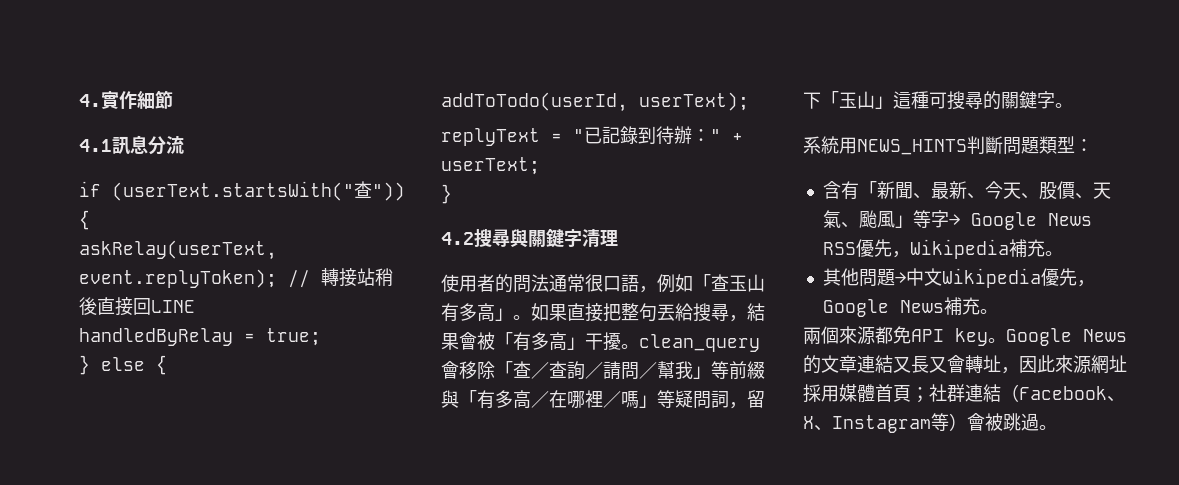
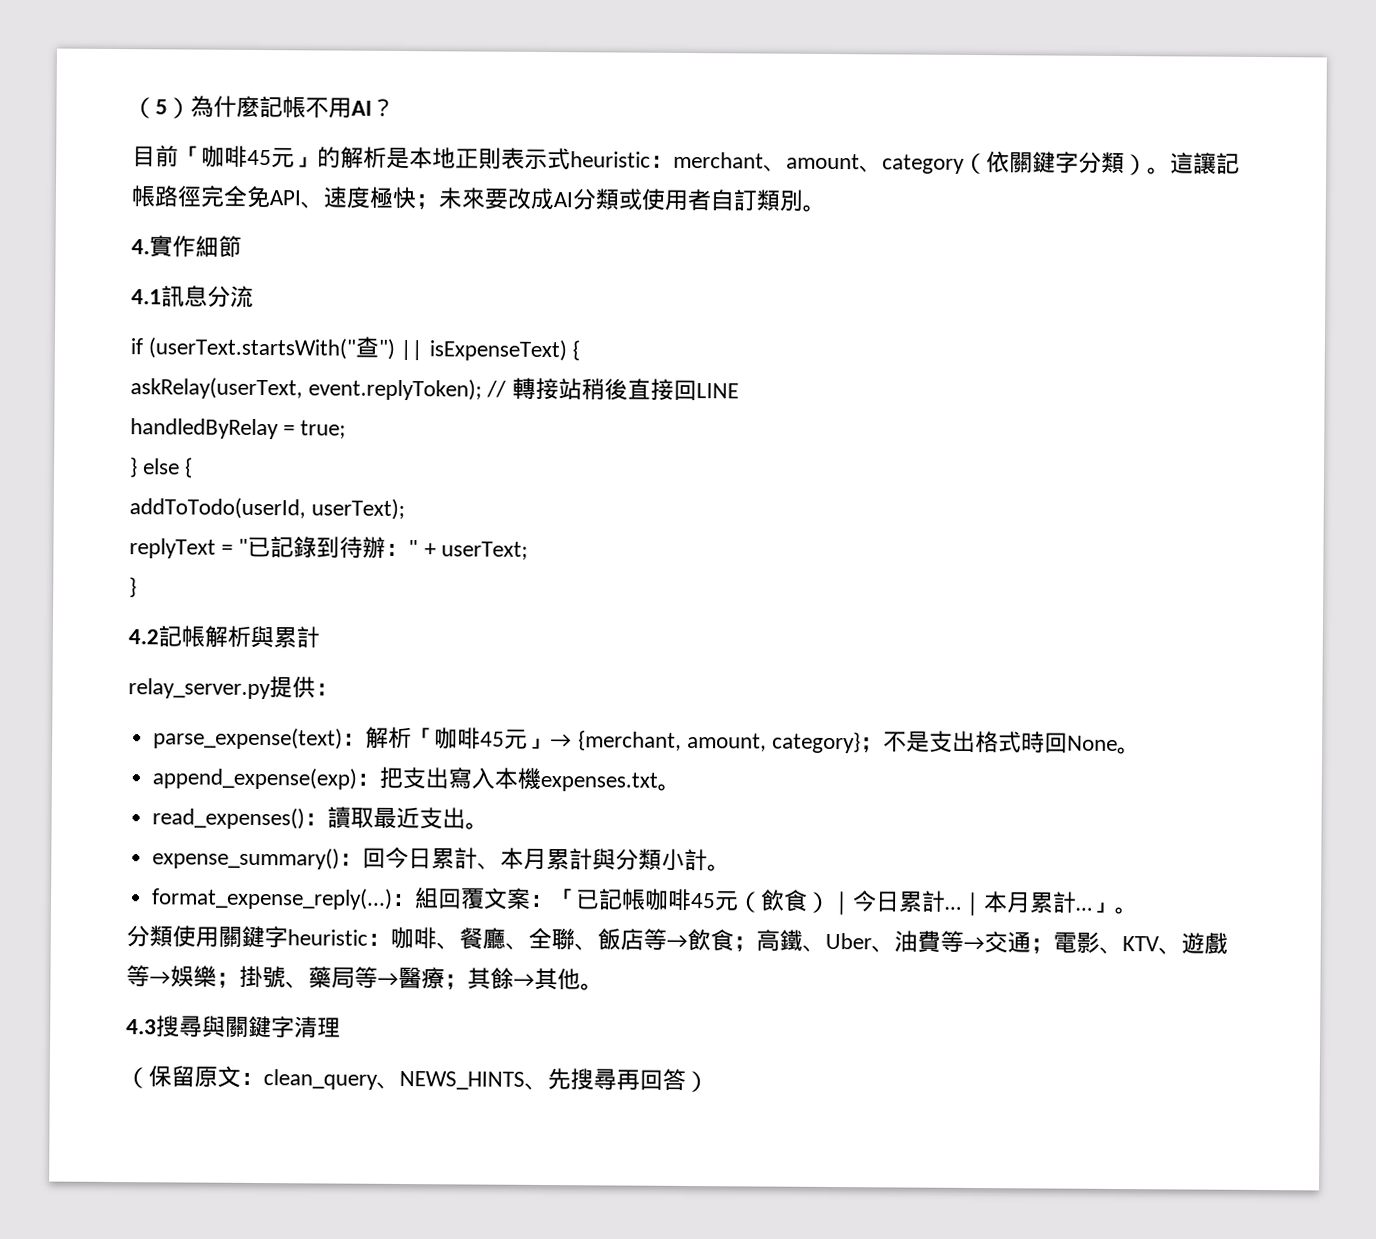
+ （5）為什麼記帳不用AI？
+ 目前「咖啡45元」的解析是本地正則表示式heuristic：merchant、amount、category（依關鍵字分類）。這讓記帳路徑完全免API、速度極快；未來要改成AI分類或使用者自訂類別。
- if (userText.startsWith("查")) {
+ if (userText.startsWith("查") || isExpenseText) {
- 4.2搜尋與關鍵字清理
- 使用者的問法通常很口語，例如「查玉山有多高」。如果直接把整句丟給搜尋，結果會被「有多高」干擾。clean_query會移除「查／查詢／請問／幫我」等前綴與「有多高／在哪裡／嗎」等疑問詞，留下「玉山」這種可搜尋的關鍵字。
- 系統用NEWS_HINTS判斷問題類型：
- 含有「新聞、最新、今天、股價、天氣、颱風」等字→ Google News RSS優先，Wikipedia補充。
- 其他問題→中文Wikipedia優先，Google News補充。
- 兩個來源都免API key。Google News的文章連結又長又會轉址，因此來源網址採用媒體首頁；社群連結（Facebook、X、Instagram等）會被跳過。
+ 4.2記帳解析與累計
+ relay_server.py提供：
+ parse_expense(text)：解析「咖啡45元」→ {merchant, amount, category}；不是支出格式時回None。
+ append_expense(exp)：把支出寫入本機expenses.txt。
+ read_expenses()：讀取最近支出。
+ expense_summary()：回今日累計、本月累計與分類小計。
+ format_expense_reply(...)：組回覆文案：「已記帳咖啡45元（飲食）｜今日累計…｜本月累計…」。
+ 分類使用關鍵字heuristic：咖啡、餐廳、全聯、飯店等→飲食；高鐵、Uber、油費等→交通；電影、KTV、遊戲等→娛樂；掛號、藥局等→醫療；其餘→其他。
+ 4.3搜尋與關鍵字清理
+ （保留原文：clean_query、NEWS_HINTS、先搜尋再回答）

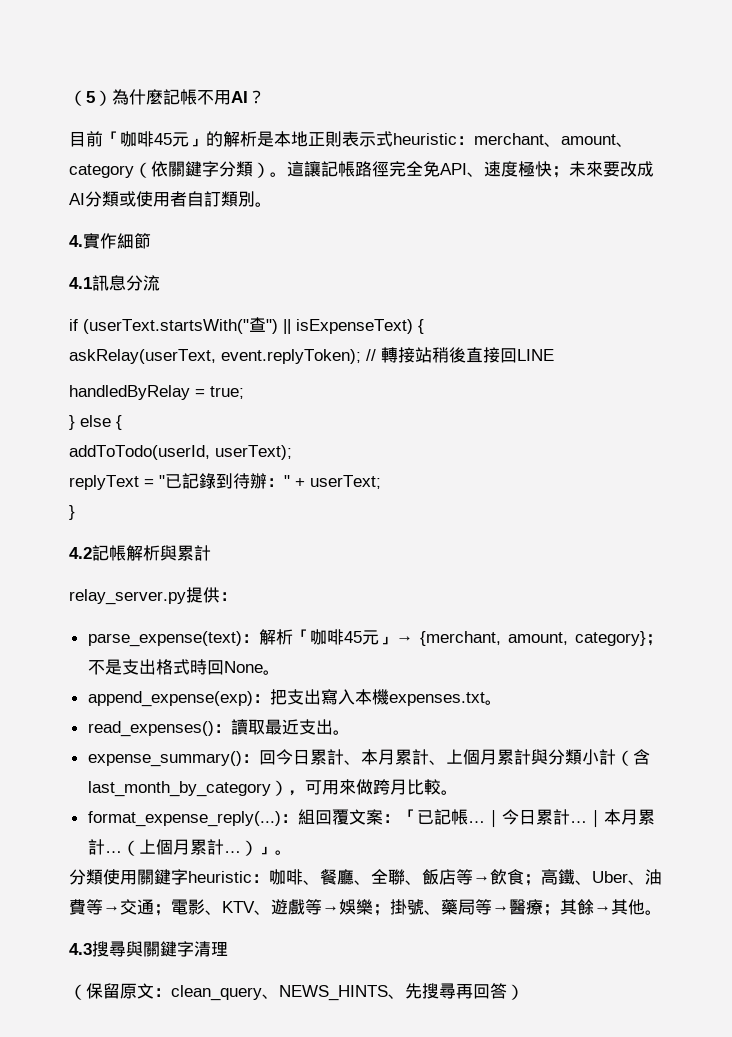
- expense_summary()：回今日累計、本月累計與分類小計。
+ expense_summary()：回今日累計、本月累計、上個月累計與分類小計（含last_month_by_category），可用來做跨月比較。
- ：組回覆文案：「已記帳咖啡45元（飲食）｜今日累計…
+ ：組回覆文案：「已記帳…｜今日累計…
- ｜本月累計…」。
+ ｜本月累計…（上個月累計…）」。

